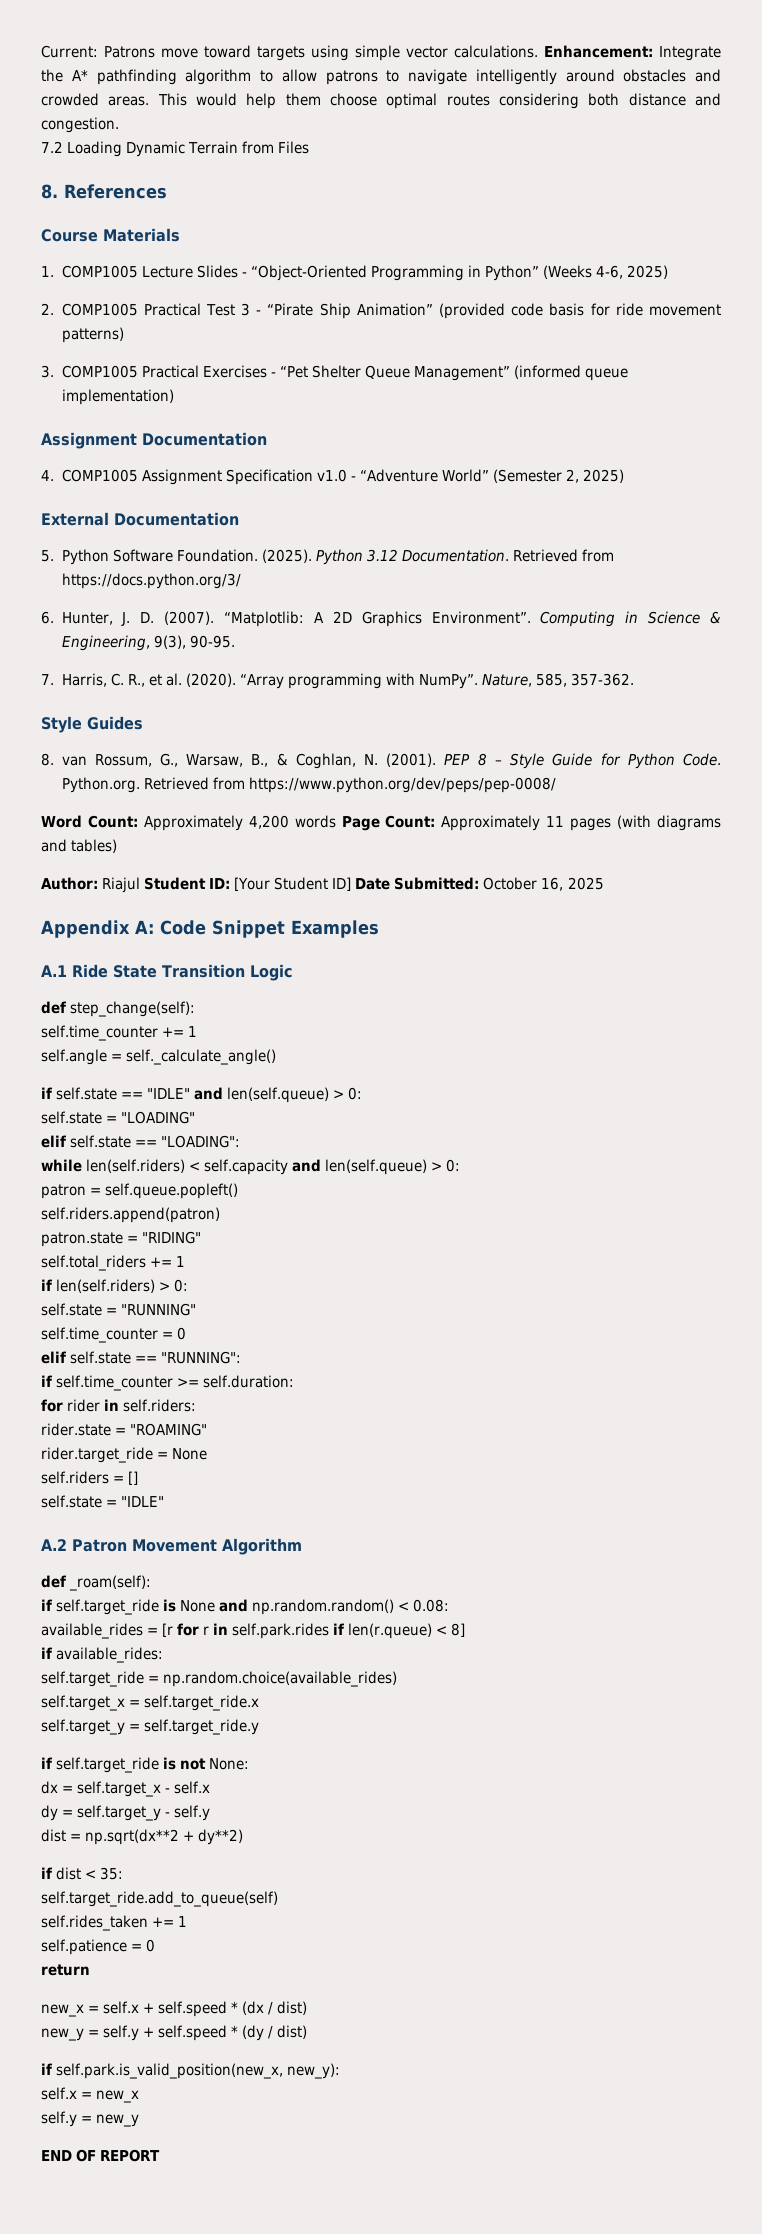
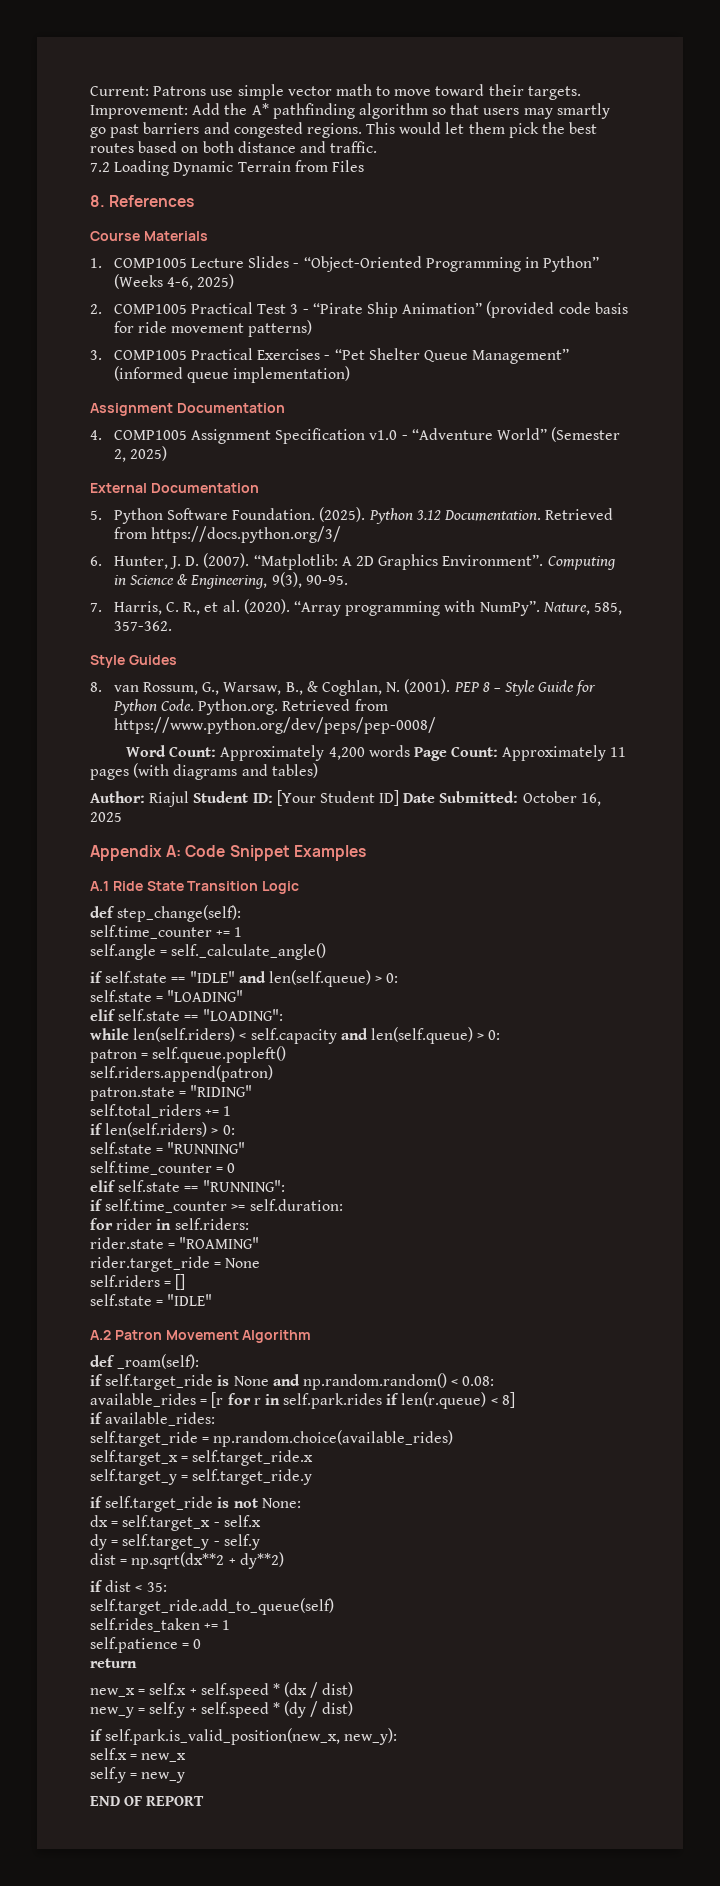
- Current: Patrons move toward targets using simple vector calculations. Enhancement: Integrate the A* pathfinding algorithm to allow patrons to navigate intelligently around obstacles and crowded areas. This would help them choose optimal routes considering both distance and congestion.
+ Current: Patrons use simple vector math to move toward their targets. Improvement: Add the A* pathfinding algorithm so that users may smartly go past barriers and congested regions. This would let them pick the best routes based on both distance and traffic.

